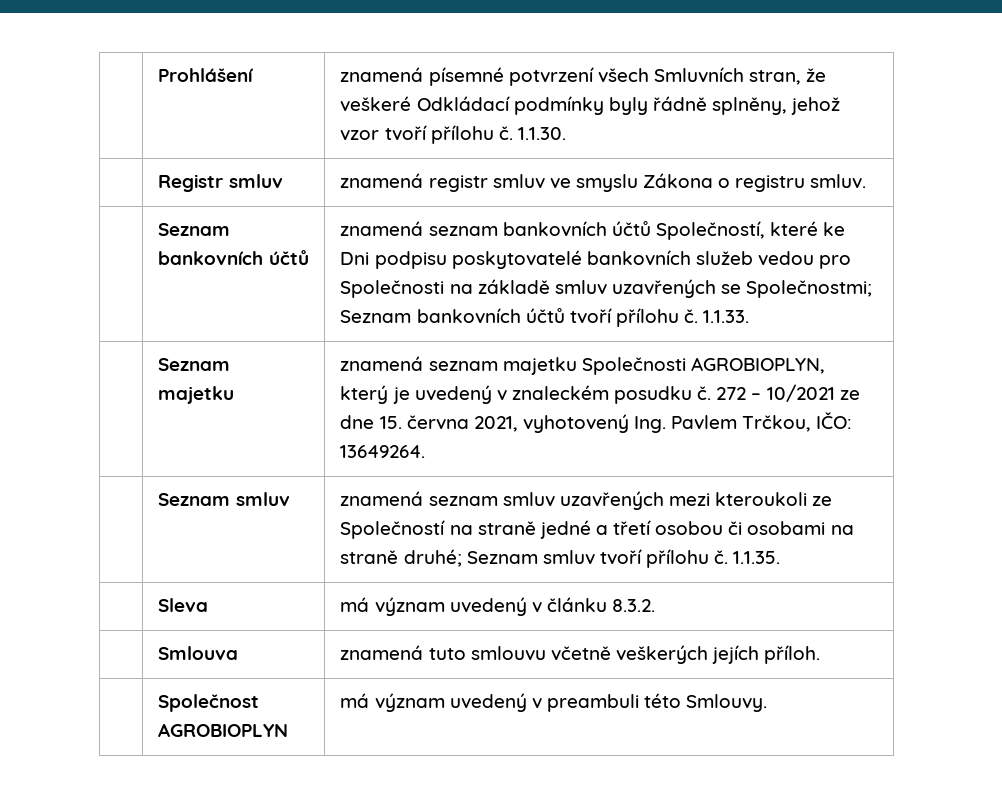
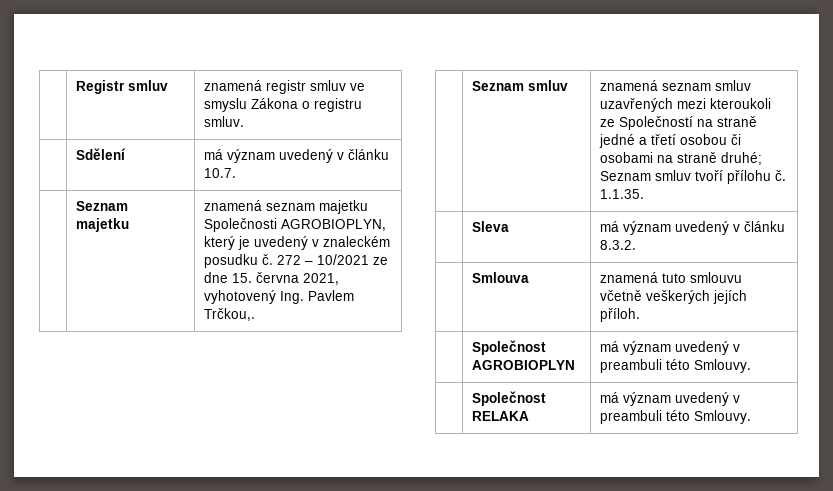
- | Prohlášení | znamená písemné potvrzení všech Smluvních stran, že veškeré Odkládací podmínky byly řádně splněny, jehož vzor tvoří přílohu č. 1.1.30.
- | Seznam bankovních účtů | znamená seznam bankovních účtů Společností, které ke Dni podpisu poskytovatelé bankovních služeb vedou pro Společnosti na základě smluv uzavřených se Společnostmi; Seznam bankovních účtů tvoří přílohu č. 1.1.33.
+ | Sdělení | má význam uvedený v článku 10.7.
- | Seznam majetku | znamená seznam majetku Společnosti AGROBIOPLYN, který je uvedený v znaleckém posudku č. 272 – 10/2021 ze dne 15. června 2021, vyhotovený Ing. Pavlem Trčkou, IČO: 13649264.
+ | Seznam majetku | znamená seznam majetku Společnosti AGROBIOPLYN, který je uvedený v znaleckém posudku č. 272 – 10/2021 ze dne 15. června 2021, vyhotovený Ing. Pavlem Trčkou,.
+ | Společnost RELAKA | má význam uvedený v preambuli této Smlouvy.

